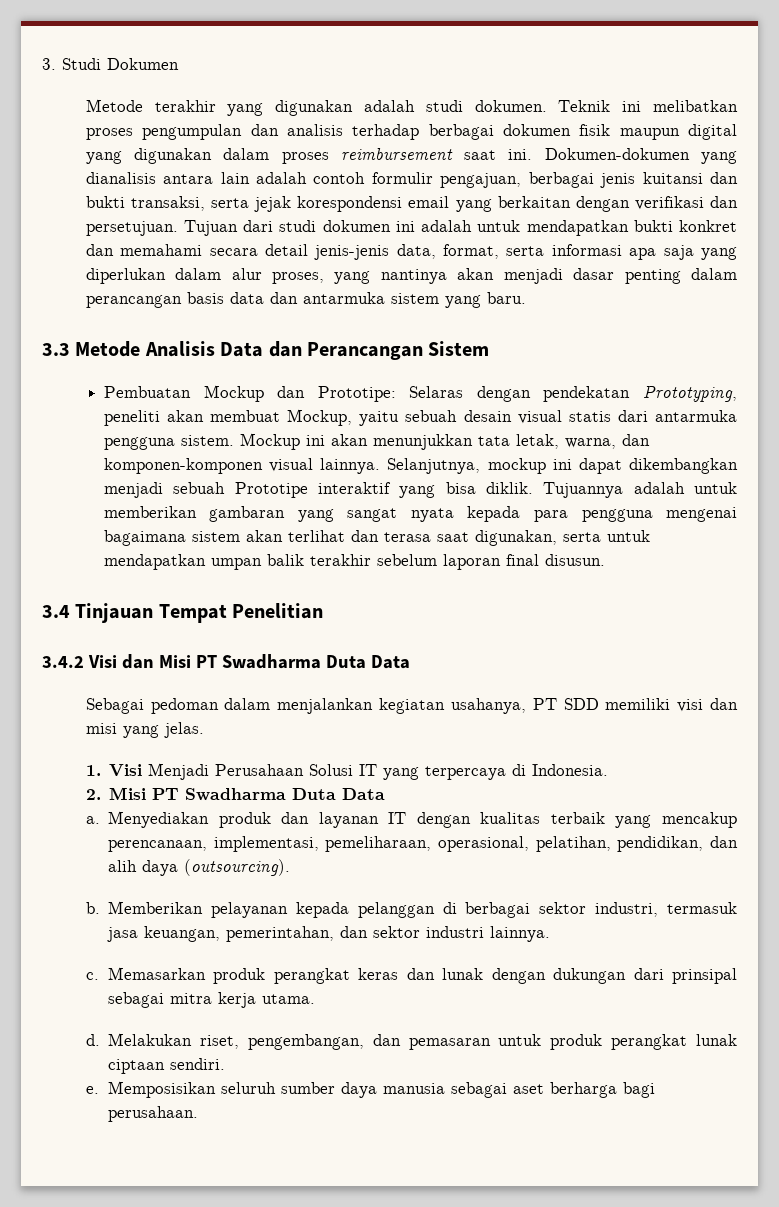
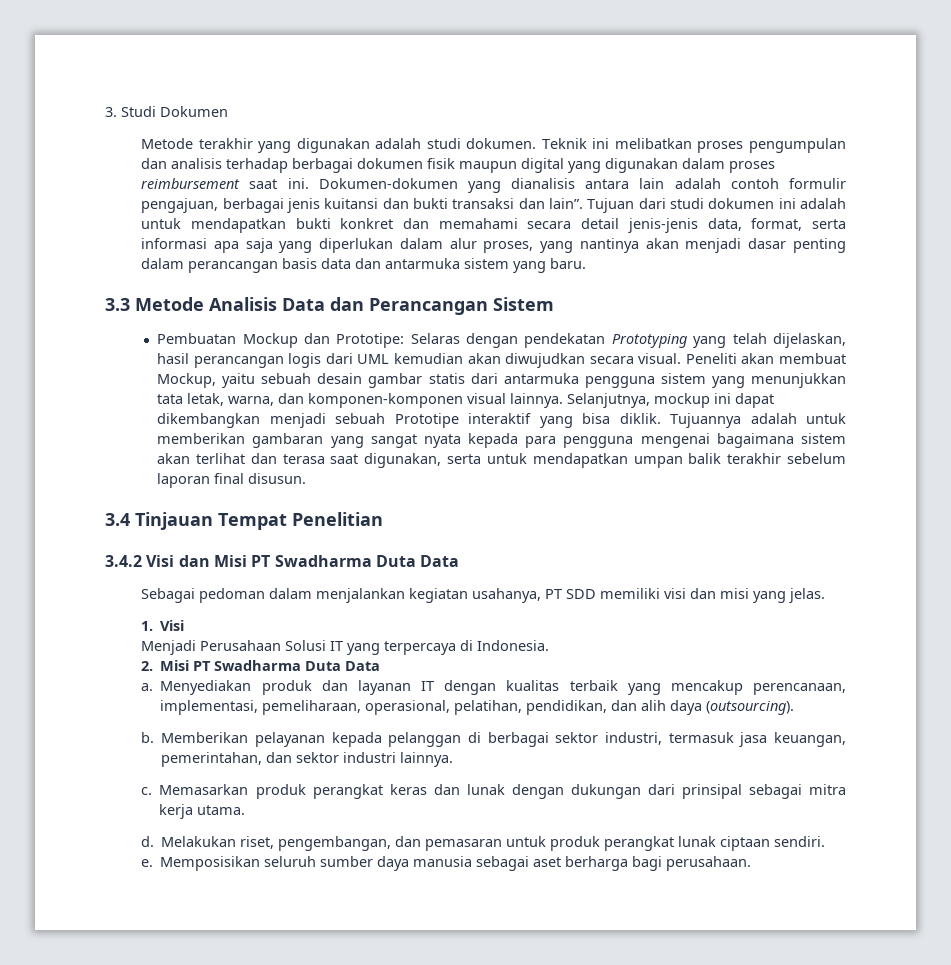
- Dokumen-dokumen yang dianalisis antara lain adalah contoh formulir pengajuan, berbagai jenis kuitansi dan bukti transaksi, serta jejak korespondensi email yang berkaitan dengan verifikasi dan persetujuan.
+ Dokumen-dokumen yang dianalisis antara lain adalah contoh formulir pengajuan, berbagai jenis kuitansi dan bukti transaksi dan lain”.
- Pembuatan Mockup dan Prototipe: Selaras dengan pendekatan Prototyping, peneliti akan membuat Mockup, yaitu sebuah desain visual statis dari antarmuka pengguna sistem. Mockup ini akan menunjukkan tata letak, warna, dan komponen-komponen visual lainnya.
+ Pembuatan Mockup dan Prototipe: Selaras dengan pendekatan Prototyping yang telah dijelaskan, hasil perancangan logis dari UML kemudian akan diwujudkan secara visual. Peneliti akan membuat Mockup, yaitu sebuah desain gambar statis dari antarmuka pengguna sistem yang menunjukkan tata letak, warna, dan komponen-komponen visual lainnya.
- 1. Visi Menjadi Perusahaan Solusi IT yang terpercaya di Indonesia.
+ 1. Visi
+ Menjadi Perusahaan Solusi IT yang terpercaya di Indonesia.

